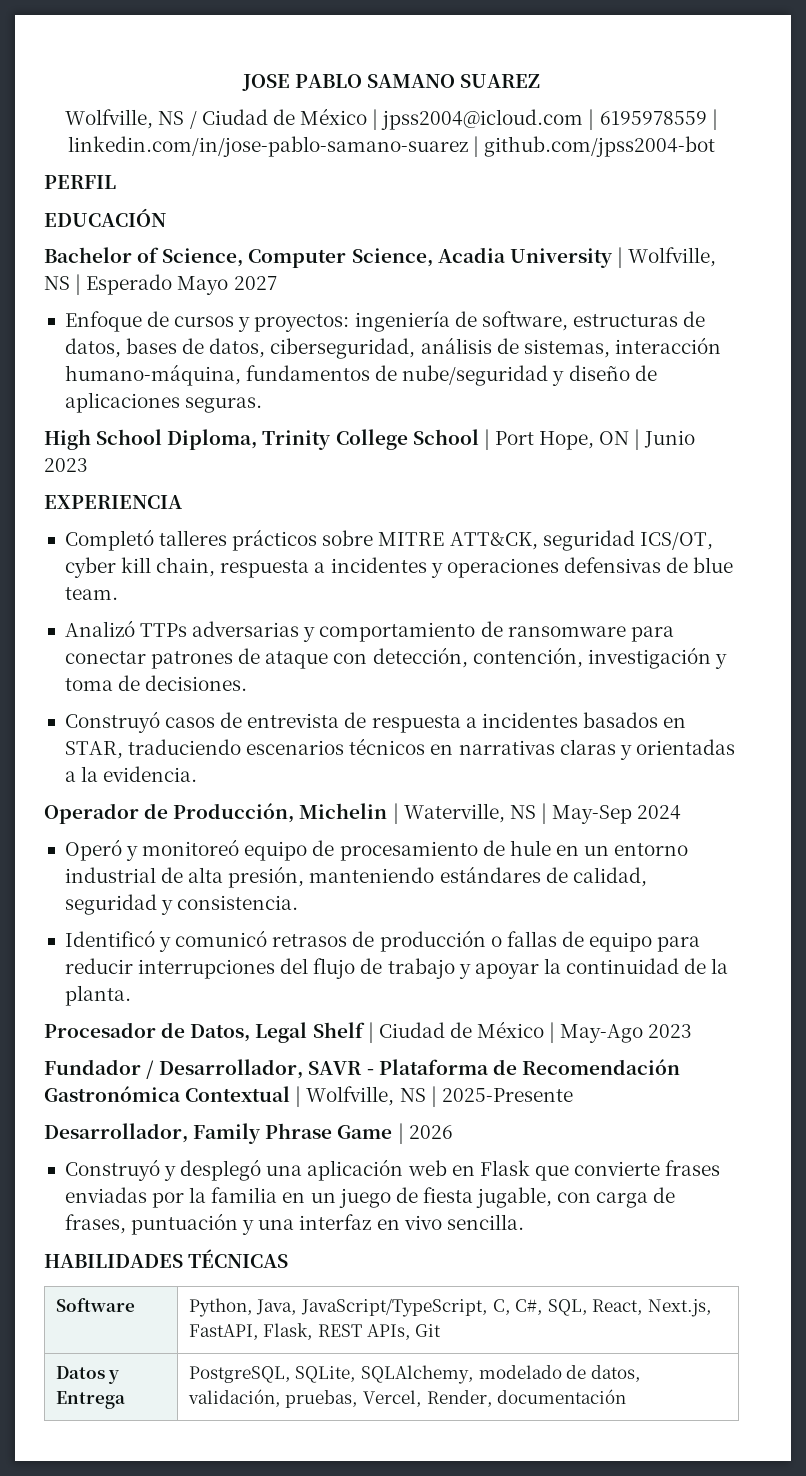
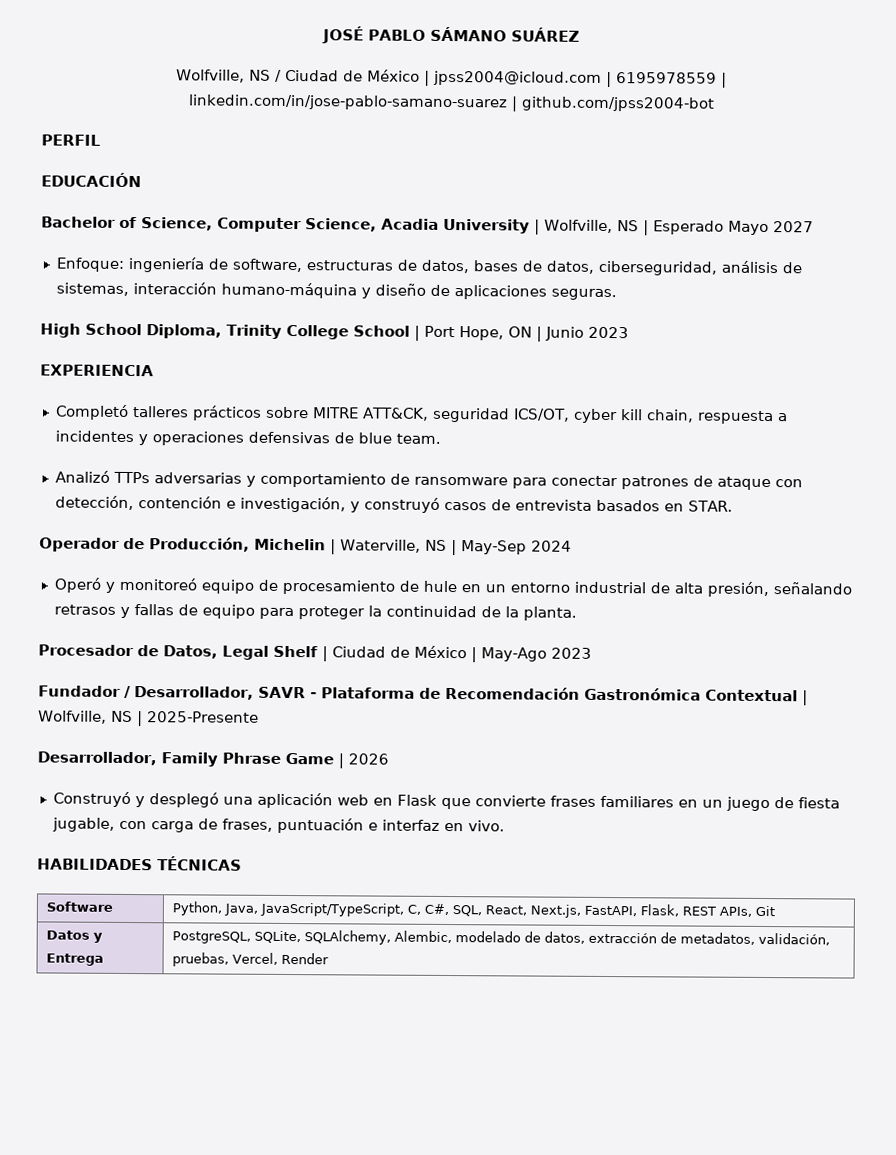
- JOSE PABLO SAMANO SUAREZ
+ JOSÉ PABLO SÁMANO SUÁREZ
- Enfoque de cursos y proyectos: ingeniería de software, estructuras de datos, bases de datos, ciberseguridad, análisis de sistemas, interacción humano-máquina, fundamentos de nube/seguridad y diseño de aplicaciones seguras.
+ Enfoque: ingeniería de software, estructuras de datos, bases de datos, ciberseguridad, análisis de sistemas, interacción humano-máquina y diseño de aplicaciones seguras.
- Analizó TTPs adversarias y comportamiento de ransomware para conectar patrones de ataque con detección, contención, investigación y toma de decisiones.
- Construyó casos de entrevista de respuesta a incidentes basados en STAR, traduciendo escenarios técnicos en narrativas claras y orientadas a la evidencia.
+ Analizó TTPs adversarias y comportamiento de ransomware para conectar patrones de ataque con detección, contención e investigación, y construyó casos de entrevista basados en STAR.
- Operó y monitoreó equipo de procesamiento de hule en un entorno industrial de alta presión, manteniendo estándares de calidad, seguridad y consistencia.
- Identificó y comunicó retrasos de producción o fallas de equipo para reducir interrupciones del flujo de trabajo y apoyar la continuidad de la planta.
+ Operó y monitoreó equipo de procesamiento de hule en un entorno industrial de alta presión, señalando retrasos y fallas de equipo para proteger la continuidad de la planta.
- Construyó y desplegó una aplicación web en Flask que convierte frases enviadas por la familia en un juego de fiesta jugable, con carga de frases, puntuación y una interfaz en vivo sencilla.
+ Construyó y desplegó una aplicación web en Flask que convierte frases familiares en un juego de fiesta jugable, con carga de frases, puntuación e interfaz en vivo.
- Datos y Entrega | PostgreSQL, SQLite, SQLAlchemy, modelado de datos, validación, pruebas, Vercel, Render, documentación
+ Datos y Entrega | PostgreSQL, SQLite, SQLAlchemy, Alembic, modelado de datos, extracción de metadatos, validación, pruebas, Vercel, Render

